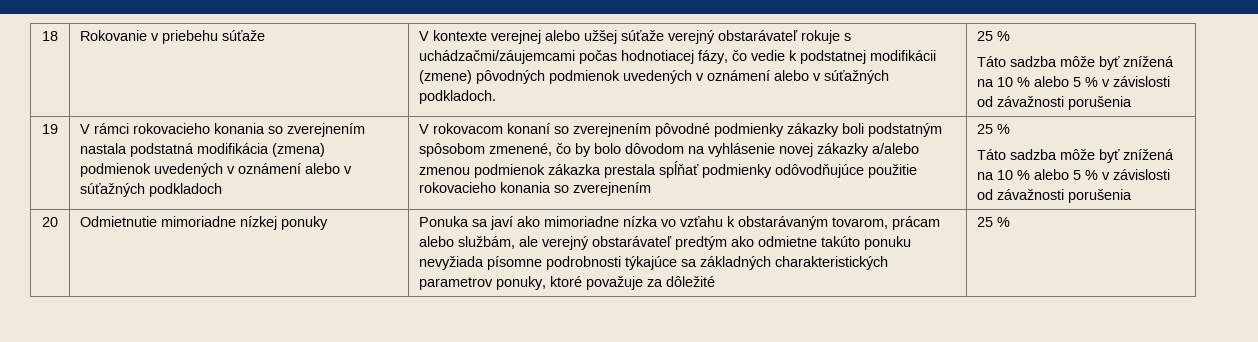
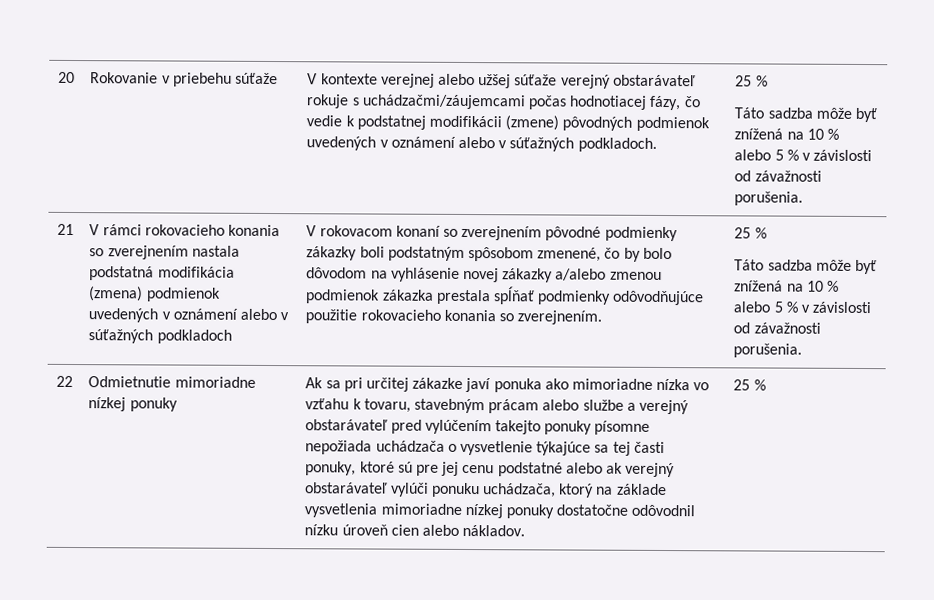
- 18
+ 20
  V kontexte verejnej alebo užšej súťaže verejný obstarávateľ rokuje s uchádzačmi/záujemcami počas hodnotiacej fázy, čo vedie k podstatnej modifikácii (zmene) pôvodných podmienok uvedených v oznámení alebo v súťažných podkladoch. | 25 %
- Táto sadzba môže byť znížená na 10 % alebo 5 % v závislosti od závažnosti porušenia
- 19
+ Táto sadzba môže byť znížená na 10 % alebo 5 % v závislosti od závažnosti porušenia.
+ 21
- V rokovacom konaní so zverejnením pôvodné podmienky zákazky boli podstatným spôsobom zmenené, čo by bolo dôvodom na vyhlásenie novej zákazky a/alebo zmenou podmienok zákazka prestala spĺňať podmienky odôvodňujúce použitie rokovacieho konania so zverejnením | 25 %
- Táto sadzba môže byť znížená na 10 % alebo 5 % v závislosti od závažnosti porušenia
- 20
+ V rokovacom konaní so zverejnením pôvodné podmienky zákazky boli podstatným spôsobom zmenené, čo by bolo dôvodom na vyhlásenie novej zákazky a/alebo zmenou podmienok zákazka prestala spĺňať podmienky odôvodňujúce použitie rokovacieho konania so zverejnením. | 25 %
+ Táto sadzba môže byť znížená na 10 % alebo 5 % v závislosti od závažnosti porušenia.
+ 22
- Ponuka sa javí ako mimoriadne nízka vo vzťahu k obstarávaným tovarom, prácam alebo službám, ale verejný obstarávateľ predtým ako odmietne takúto ponuku nevyžiada písomne podrobnosti týkajúce sa základných charakteristických parametrov ponuky, ktoré považuje za dôležité
+ Ak sa pri určitej zákazke javí ponuka ako mimoriadne nízka vo vzťahu k tovaru, stavebným prácam alebo službe a verejný obstarávateľ pred vylúčením takejto ponuky písomne nepožiada uchádzača o vysvetlenie týkajúce sa tej časti ponuky, ktoré sú pre jej cenu podstatné alebo ak verejný obstarávateľ vylúči ponuku uchádzača, ktorý na základe vysvetlenia mimoriadne nízkej ponuky dostatočne odôvodnil nízku úroveň cien alebo nákladov.

